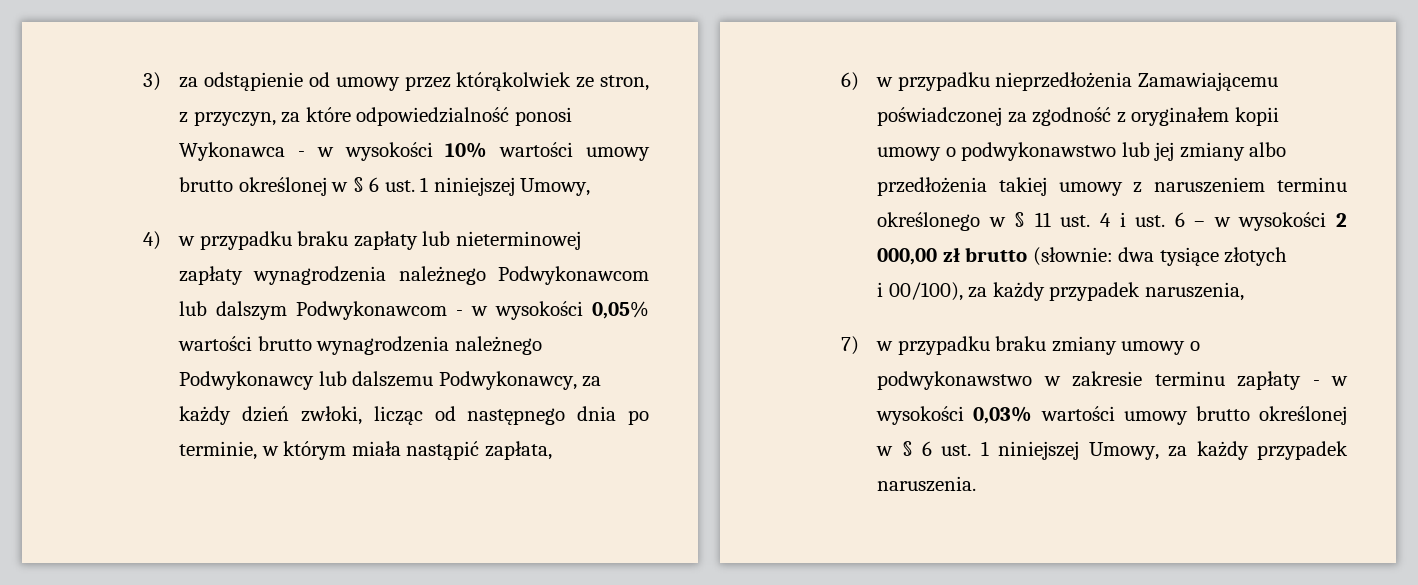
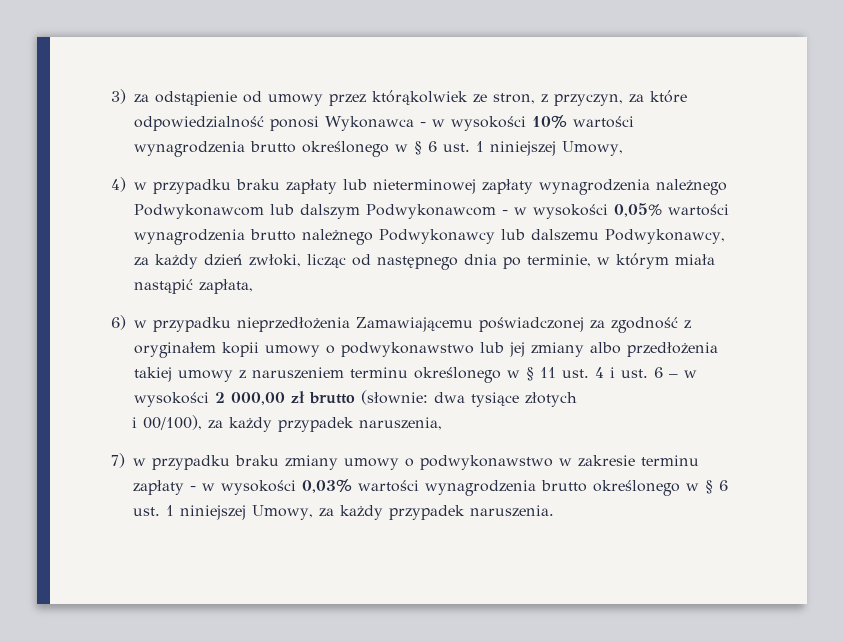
- 3) za odstąpienie od umowy przez którąkolwiek ze stron, z przyczyn, za które odpowiedzialność ponosi Wykonawca - w wysokości 10% wartości umowy brutto określonej w § 6 ust. 1 niniejszej Umowy,
+ 3) za odstąpienie od umowy przez którąkolwiek ze stron, z przyczyn, za które odpowiedzialność ponosi Wykonawca - w wysokości 10% wartości wynagrodzenia brutto określonego w § 6 ust. 1 niniejszej Umowy,
- 4) w przypadku braku zapłaty lub nieterminowej zapłaty wynagrodzenia należnego Podwykonawcom lub dalszym Podwykonawcom - w wysokości 0,05% wartości brutto wynagrodzenia należnego Podwykonawcy lub dalszemu Podwykonawcy, za każdy dzień zwłoki, licząc od następnego dnia po terminie, w którym miała nastąpić zapłata,
+ 4) w przypadku braku zapłaty lub nieterminowej zapłaty wynagrodzenia należnego Podwykonawcom lub dalszym Podwykonawcom - w wysokości 0,05% wartości wynagrodzenia brutto należnego Podwykonawcy lub dalszemu Podwykonawcy, za każdy dzień zwłoki, licząc od następnego dnia po terminie, w którym miała nastąpić zapłata,
- 7) w przypadku braku zmiany umowy o podwykonawstwo w zakresie terminu zapłaty - w wysokości 0,03% wartości umowy brutto określonej w § 6 ust. 1 niniejszej Umowy, za każdy przypadek naruszenia.
+ 7) w przypadku braku zmiany umowy o podwykonawstwo w zakresie terminu zapłaty - w wysokości 0,03% wartości wynagrodzenia brutto określonego w § 6 ust. 1 niniejszej Umowy, za każdy przypadek naruszenia.

